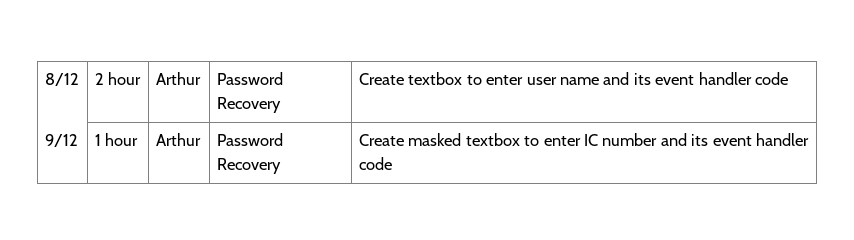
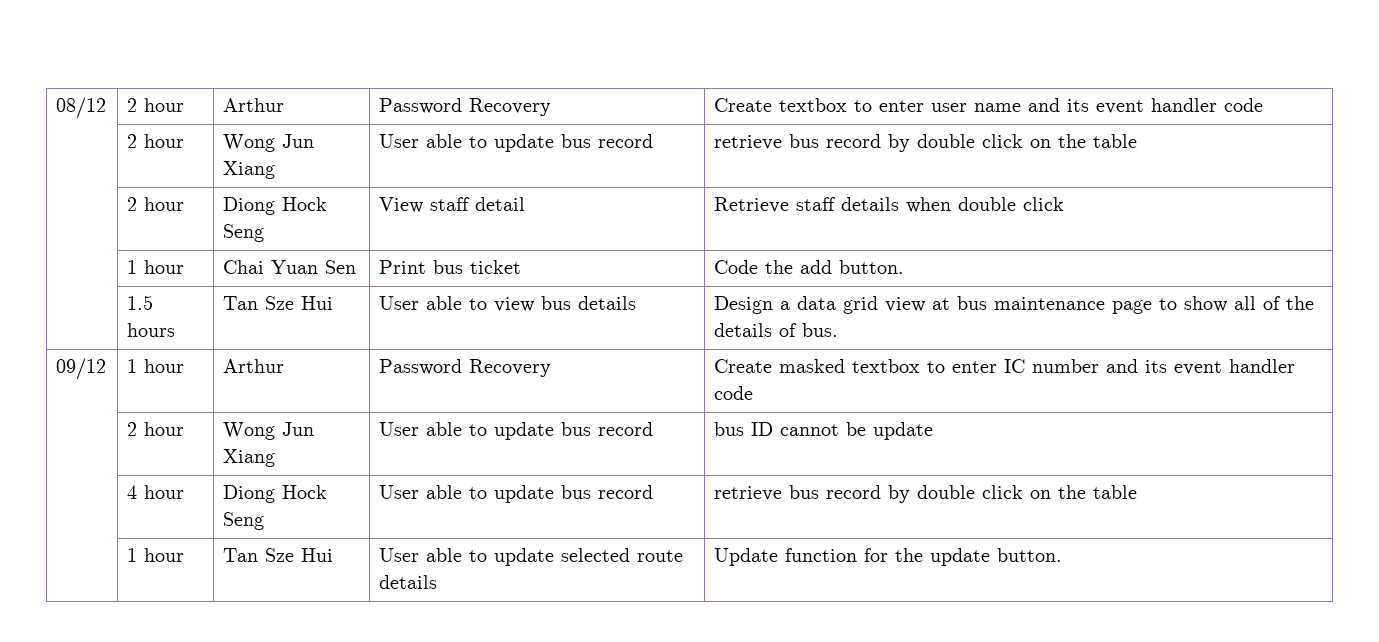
- 8/12 | 2 hour | Arthur | Password Recovery | Create textbox to enter user name and its event handler code
+ 08/12 | 2 hour | Arthur | Password Recovery | Create textbox to enter user name and its event handler code
- 9/12 | 1 hour | Arthur | Password Recovery | Create masked textbox to enter IC number and its event handler code
+ | 2 hour | Wong Jun Xiang | User able to update bus record | retrieve bus record by double click on the table
+ | 2 hour | Diong Hock Seng | View staff detail | Retrieve staff details when double click
+ | 1 hour | Chai Yuan Sen | Print bus ticket | Code the add button.
+ | 1.5 hours | Tan Sze Hui | User able to view bus details | Design a data grid view at bus maintenance page to show all of the details of bus.
+ 09/12 | 1 hour | Arthur | Password Recovery | Create masked textbox to enter IC number and its event handler code
+ | 2 hour | Wong Jun Xiang | User able to update bus record | bus ID cannot be update
+ | 4 hour | Diong Hock Seng | User able to update bus record | retrieve bus record by double click on the table
+ | 1 hour | Tan Sze Hui | User able to update selected route details | Update function for the update button.

